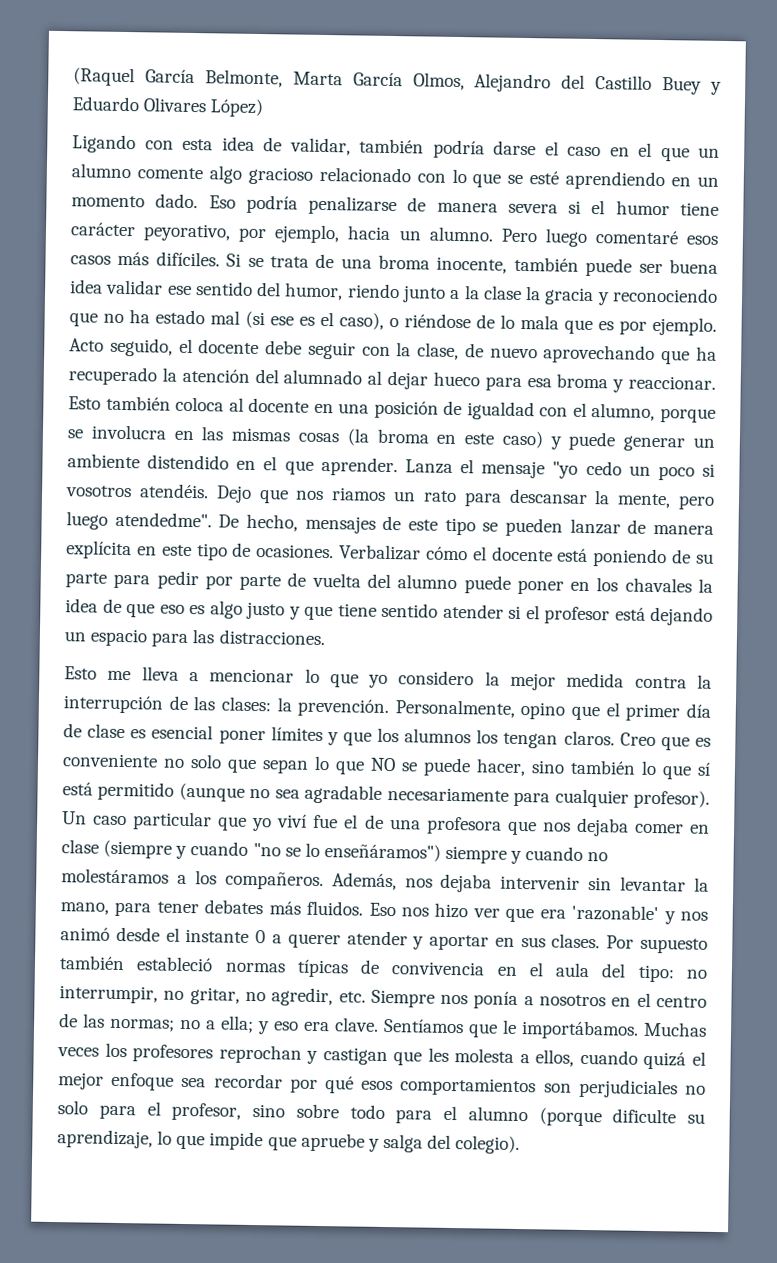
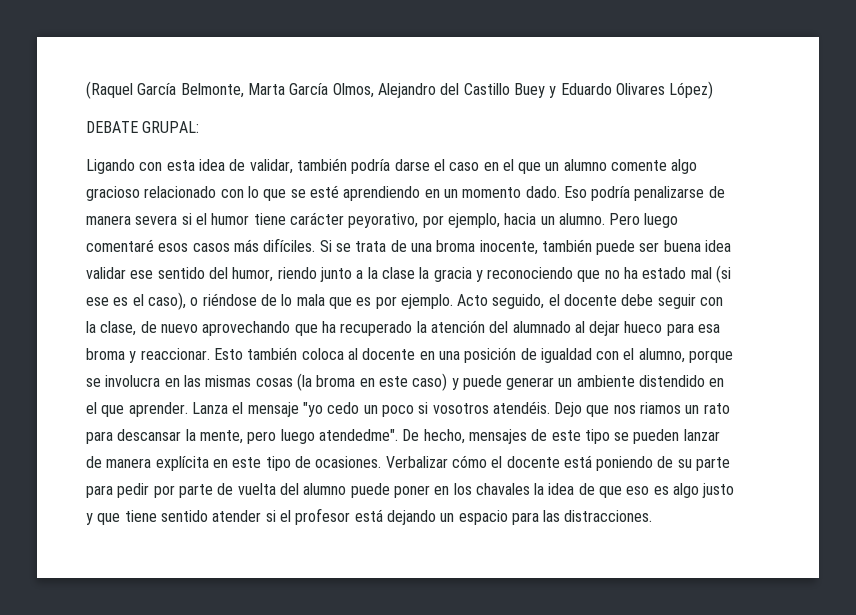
+ DEBATE GRUPAL:
- Esto me lleva a mencionar lo que yo considero la mejor medida contra la interrupción de las clases: la prevención. Personalmente, opino que el primer día de clase es esencial poner límites y que los alumnos los tengan claros. Creo que es conveniente no solo que sepan lo que NO se puede hacer, sino también lo que sí está permitido (aunque no sea agradable necesariamente para cualquier profesor). Un caso particular que yo viví fue el de una profesora que nos dejaba comer en clase (siempre y cuando "no se lo enseñáramos") siempre y cuando no molestáramos a los compañeros. Además, nos dejaba intervenir sin levantar la mano, para tener debates más fluidos. Eso nos hizo ver que era 'razonable' y nos animó desde el instante 0 a querer atender y aportar en sus clases. Por supuesto también estableció normas típicas de convivencia en el aula del tipo: no interrumpir, no gritar, no agredir, etc. Siempre nos ponía a nosotros en el centro de las normas; no a ella; y eso era clave. Sentíamos que le importábamos. Muchas veces los profesores reprochan y castigan que les molesta a ellos, cuando quizá el mejor enfoque sea recordar por qué esos comportamientos son perjudiciales no solo para el profesor, sino sobre todo para el alumno (porque dificulte su aprendizaje, lo que impide que apruebe y salga del colegio).

